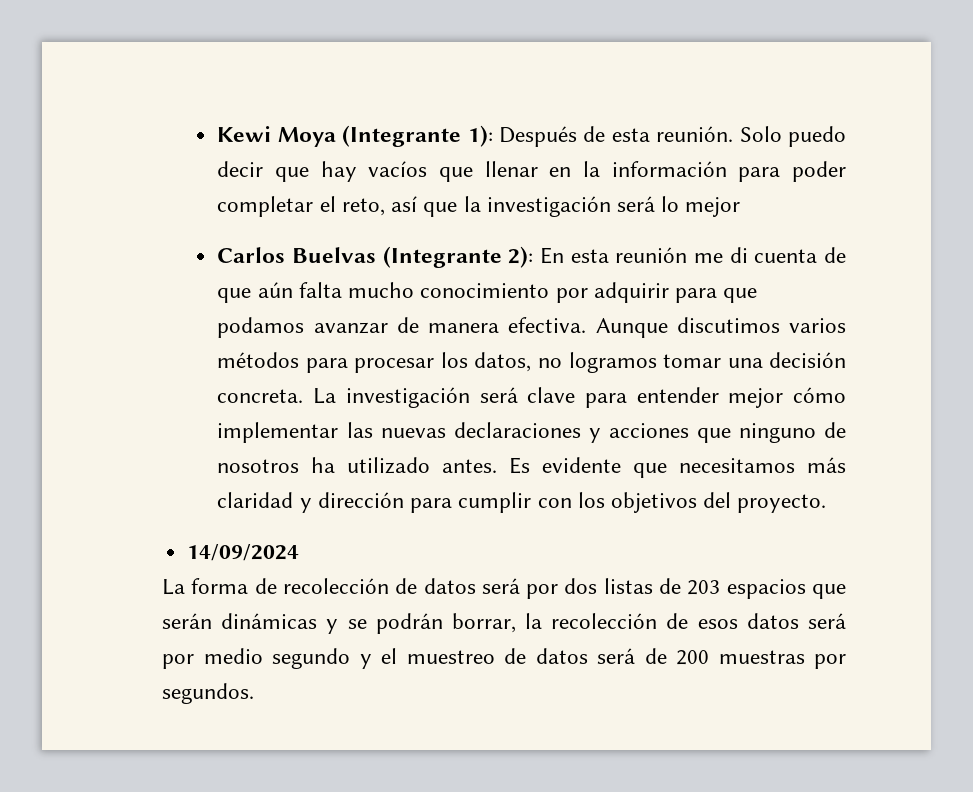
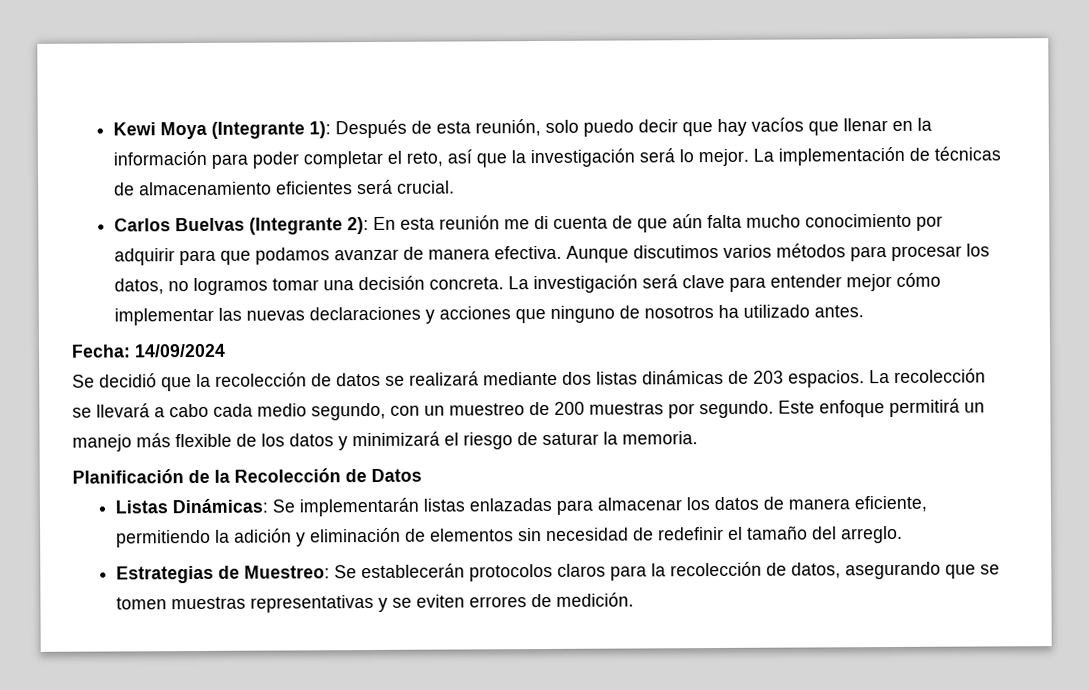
- Kewi Moya (Integrante 1): Después de esta reunión. Solo puedo decir que hay vacíos que llenar en la información para poder completar el reto, así que la investigación será lo mejor
+ Kewi Moya (Integrante 1): Después de esta reunión, solo puedo decir que hay vacíos que llenar en la información para poder completar el reto, así que la investigación será lo mejor. La implementación de técnicas de almacenamiento eficientes será crucial.
- La investigación será clave para entender mejor cómo implementar las nuevas declaraciones y acciones que ninguno de nosotros ha utilizado antes. Es evidente que necesitamos más claridad y dirección para cumplir con los objetivos del proyecto.
- 14/09/2024
- La forma de recolección de datos será por dos listas de 203 espacios que serán dinámicas y se podrán borrar, la recolección de esos datos será por medio segundo y el muestreo de datos será de 200 muestras por segundos.
+ La investigación será clave para entender mejor cómo implementar las nuevas declaraciones y acciones que ninguno de nosotros ha utilizado antes.
+ Fecha: 14/09/2024
+ Se decidió que la recolección de datos se realizará mediante dos listas dinámicas de 203 espacios. La recolección se llevará a cabo cada medio segundo, con un muestreo de 200 muestras por segundo. Este enfoque permitirá un manejo más flexible de los datos y minimizará el riesgo de saturar la memoria.
+ Planificación de la Recolección de Datos
+ Listas Dinámicas: Se implementarán listas enlazadas para almacenar los datos de manera eficiente, permitiendo la adición y eliminación de elementos sin necesidad de redefinir el tamaño del arreglo.
+ Estrategias de Muestreo: Se establecerán protocolos claros para la recolección de datos, asegurando que se tomen muestras representativas y se eviten errores de medición.

